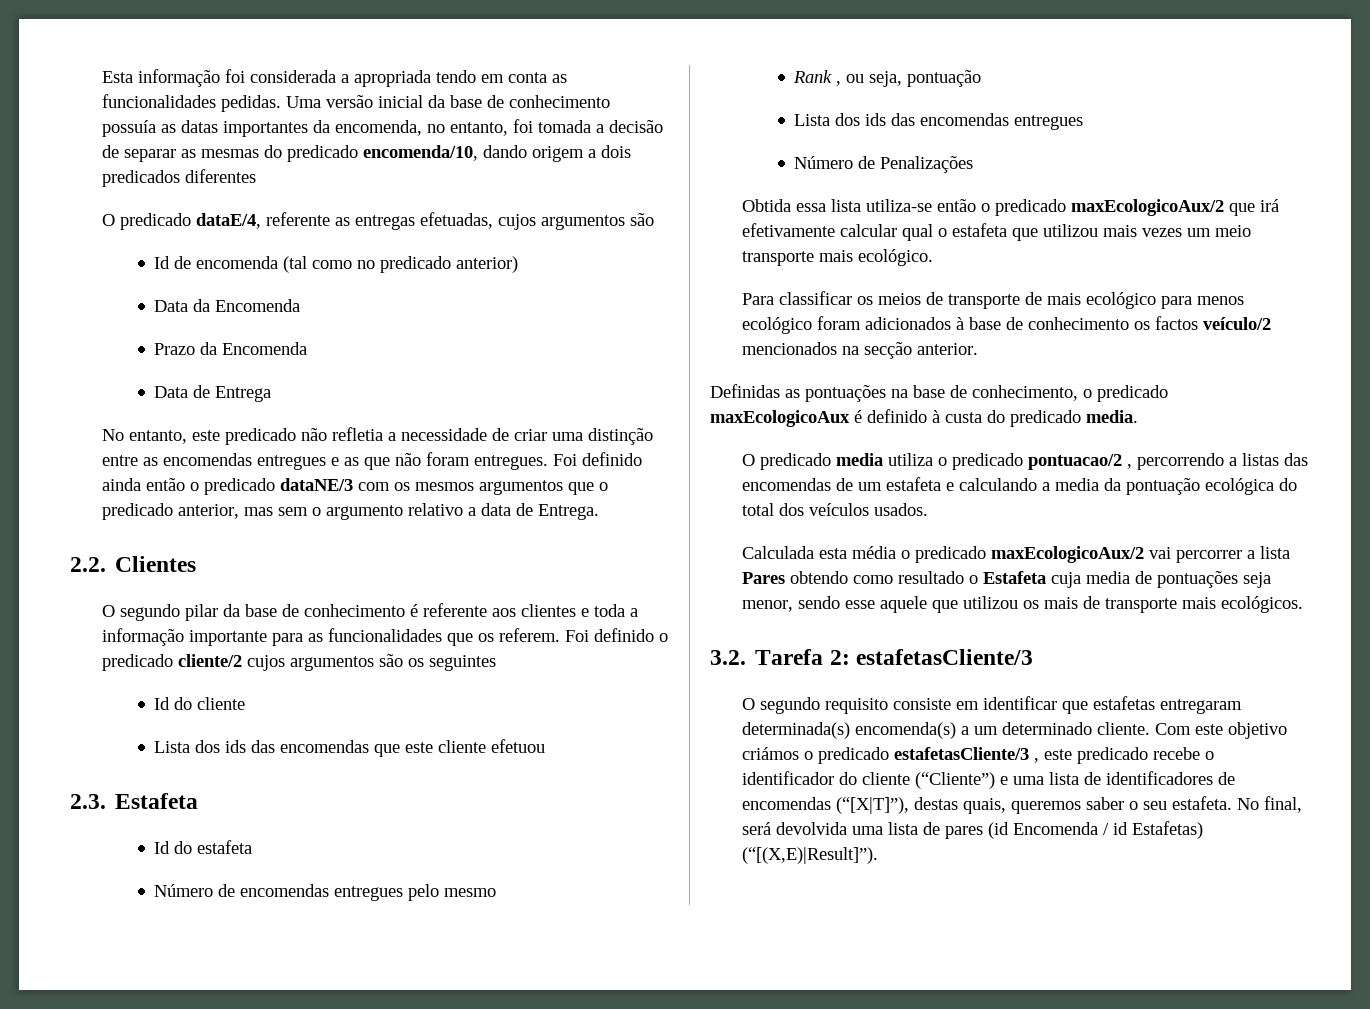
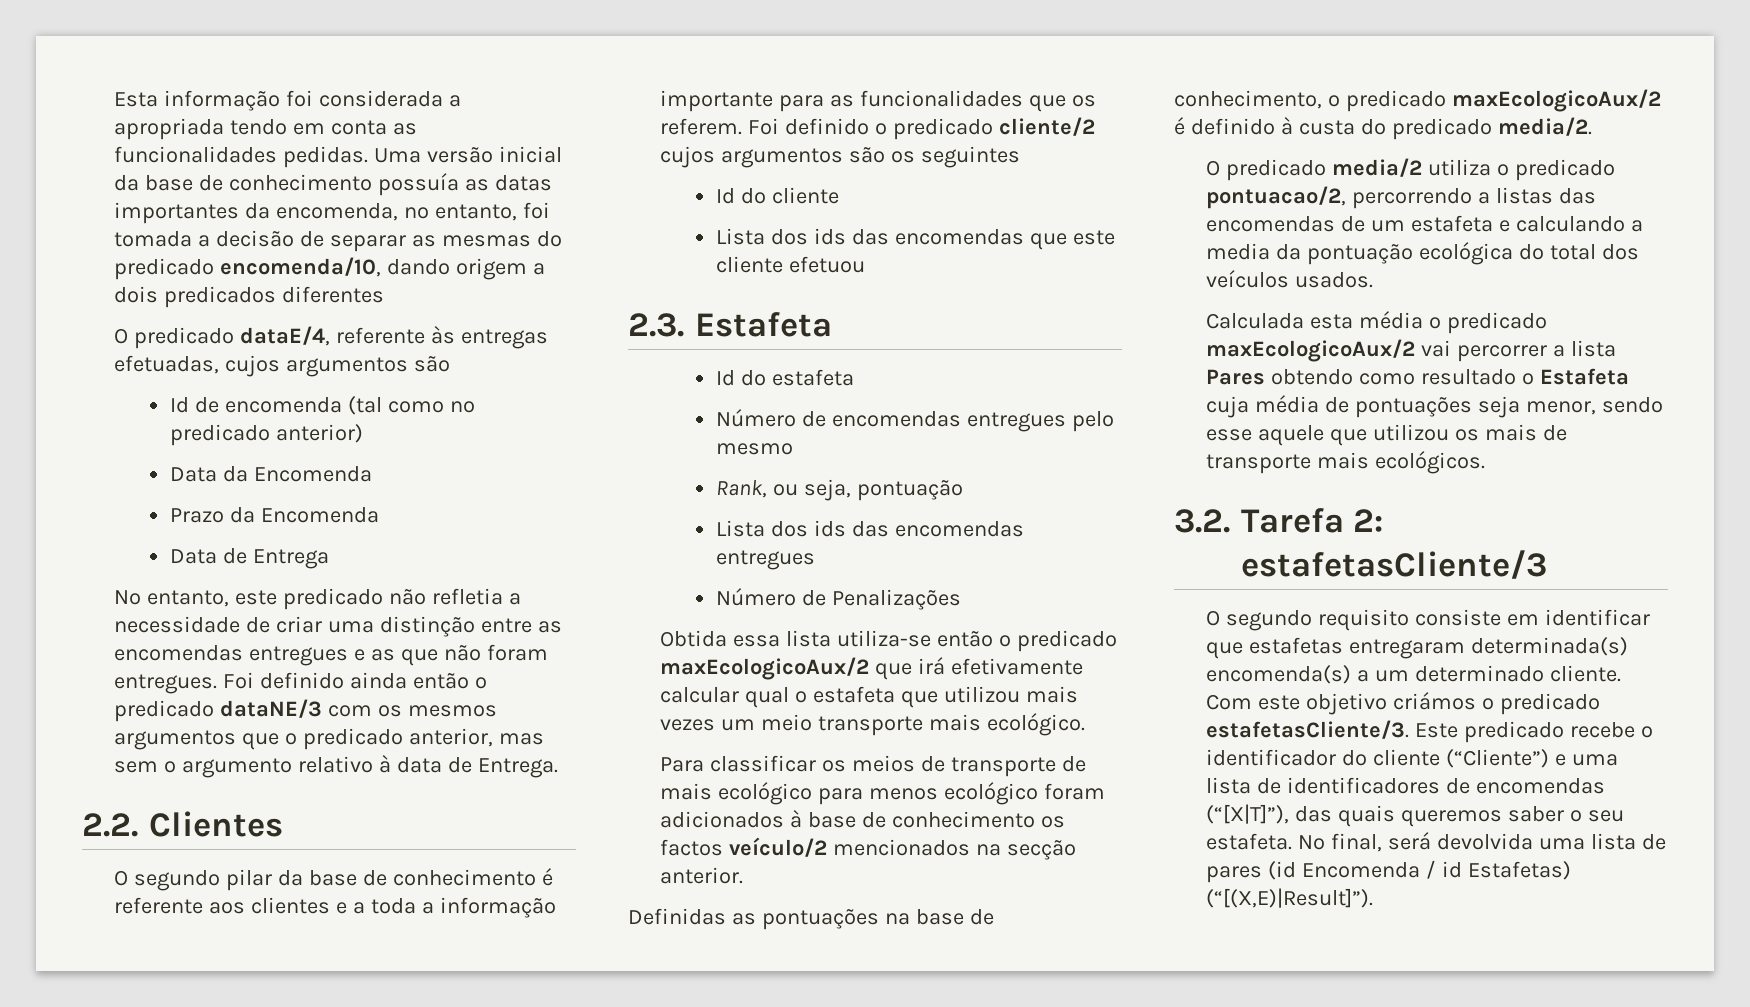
- O predicado dataE/4, referente as entregas efetuadas, cujos argumentos são
+ O predicado dataE/4, referente às entregas efetuadas, cujos argumentos são
- Foi definido ainda então o predicado dataNE/3 com os mesmos argumentos que o predicado anterior, mas sem o argumento relativo a data de Entrega.
+ Foi definido ainda então o predicado dataNE/3 com os mesmos argumentos que o predicado anterior, mas sem o argumento relativo à data de Entrega.
- O segundo pilar da base de conhecimento é referente aos clientes e toda a informação importante para as funcionalidades que os referem.
+ O segundo pilar da base de conhecimento é referente aos clientes e a toda a informação importante para as funcionalidades que os referem.
- Rank , ou seja, pontuação
+ Rank, ou seja, pontuação
- Definidas as pontuações na base de conhecimento, o predicado maxEcologicoAux é definido à custa do predicado media.
- O predicado media utiliza o predicado pontuacao/2 , percorrendo a listas das encomendas de um estafeta e calculando a media da pontuação ecológica do total dos veículos usados.
+ Definidas as pontuações na base de conhecimento, o predicado maxEcologicoAux/2 é definido à custa do predicado media/2.
+ O predicado media/2 utiliza o predicado pontuacao/2, percorrendo a listas das encomendas de um estafeta e calculando a media da pontuação ecológica do total dos veículos usados.
- Calculada esta média o predicado maxEcologicoAux/2 vai percorrer a lista Pares obtendo como resultado o Estafeta cuja media de pontuações seja menor, sendo esse aquele que utilizou os mais de transporte mais ecológicos.
+ Calculada esta média o predicado maxEcologicoAux/2 vai percorrer a lista Pares obtendo como resultado o Estafeta cuja média de pontuações seja menor, sendo esse aquele que utilizou os mais de transporte mais ecológicos.
- Com este objetivo criámos o predicado estafetasCliente/3 , este predicado recebe o identificador do cliente (“Cliente”) e uma lista de identificadores de encomendas (“[X|T]”), destas quais, queremos saber o seu estafeta.
+ Com este objetivo criámos o predicado estafetasCliente/3. Este predicado recebe o identificador do cliente (“Cliente”) e uma lista de identificadores de encomendas (“[X|T]”), das quais queremos saber o seu estafeta.

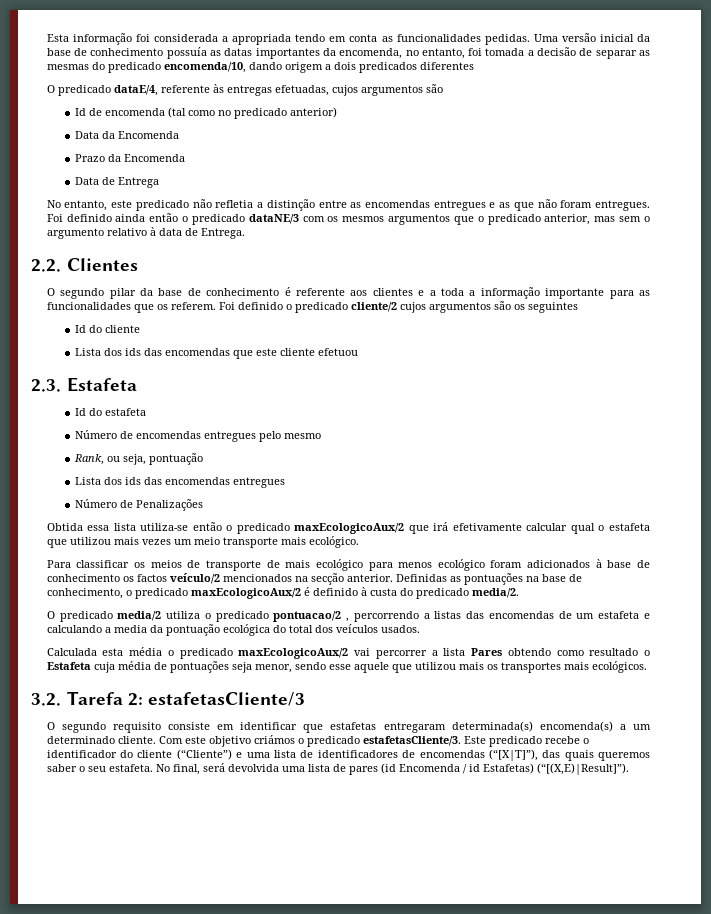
- No entanto, este predicado não refletia a necessidade de criar uma distinção entre as encomendas entregues e as que não foram entregues.
+ No entanto, este predicado não refletia a distinção entre as encomendas entregues e as que não foram entregues.
- Para classificar os meios de transporte de mais ecológico para menos ecológico foram adicionados à base de conhecimento os factos veículo/2 mencionados na secção anterior.
- Definidas as pontuações na base de conhecimento, o predicado maxEcologicoAux/2 é definido à custa do predicado media/2.
+ Para classificar os meios de transporte de mais ecológico para menos ecológico foram adicionados à base de conhecimento os factos veículo/2 mencionados na secção anterior. Definidas as pontuações na base de conhecimento, o predicado maxEcologicoAux/2 é definido à custa do predicado media/2.
- O predicado media/2 utiliza o predicado pontuacao/2, percorrendo a listas das encomendas de um estafeta e calculando a media da pontuação ecológica do total dos veículos usados.
+ O predicado media/2 utiliza o predicado pontuacao/2 , percorrendo a listas das encomendas de um estafeta e calculando a media da pontuação ecológica do total dos veículos usados.
- Calculada esta média o predicado maxEcologicoAux/2 vai percorrer a lista Pares obtendo como resultado o Estafeta cuja média de pontuações seja menor, sendo esse aquele que utilizou os mais de transporte mais ecológicos.
+ Calculada esta média o predicado maxEcologicoAux/2 vai percorrer a lista Pares obtendo como resultado o Estafeta cuja média de pontuações seja menor, sendo esse aquele que utilizou mais os transportes mais ecológicos.

